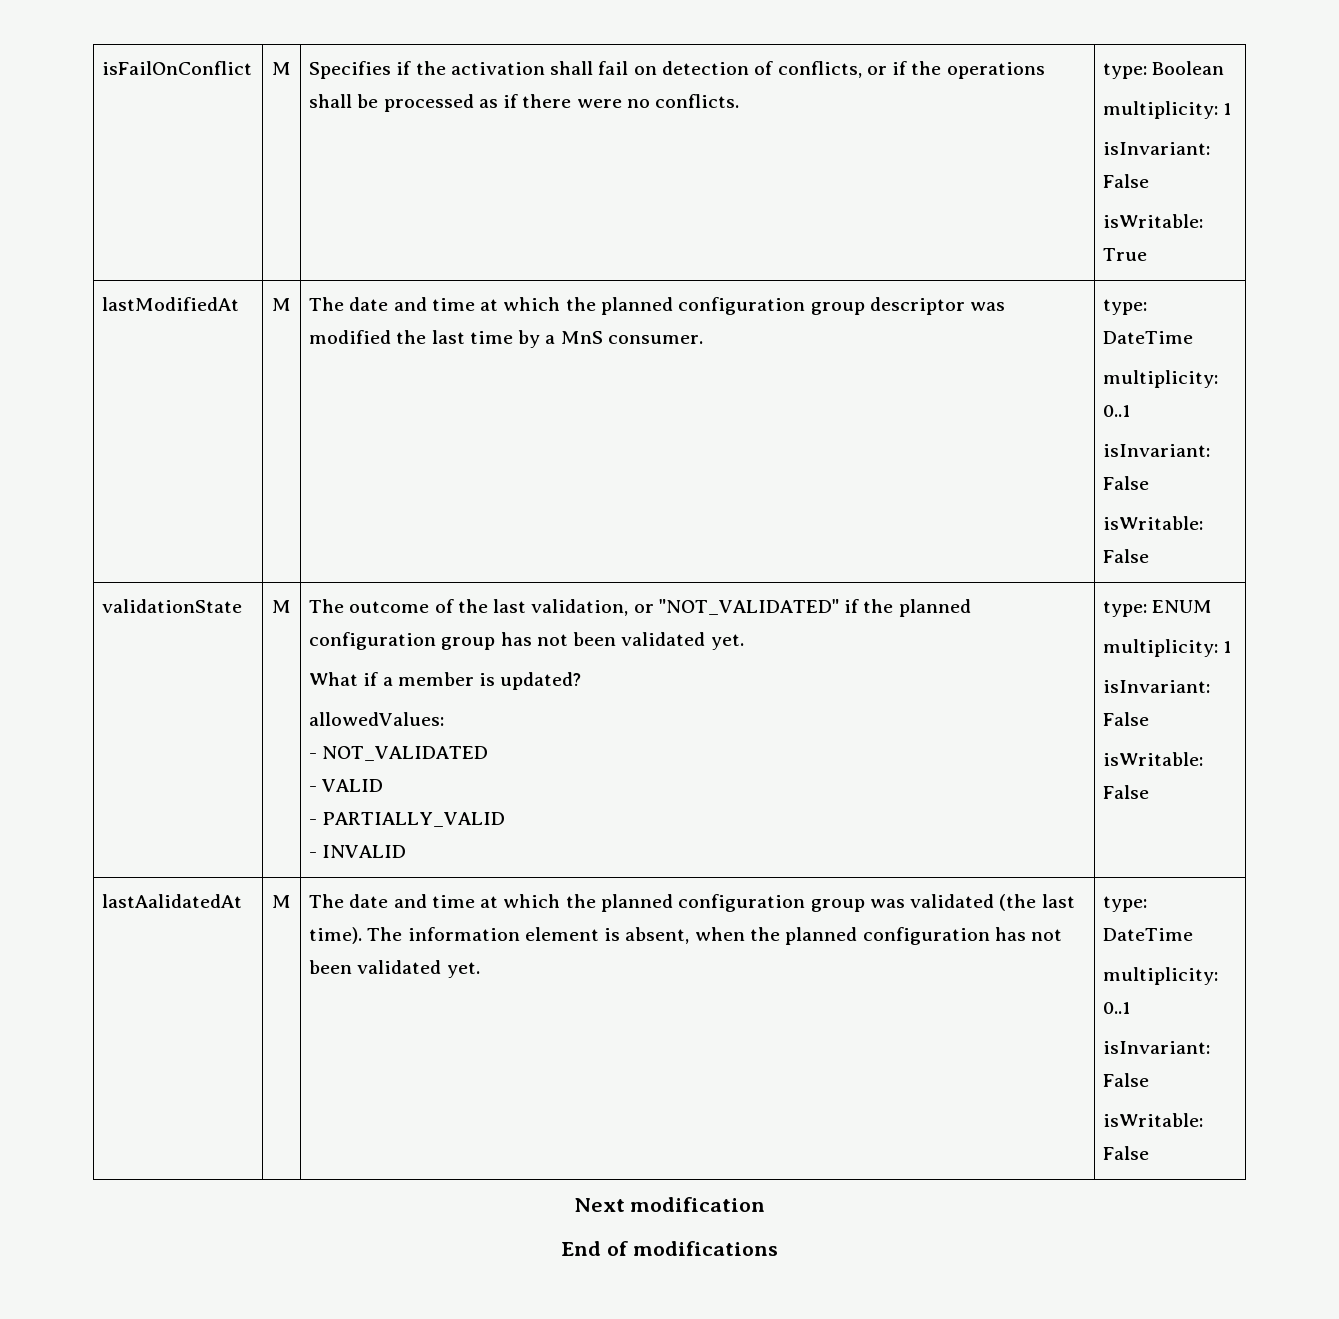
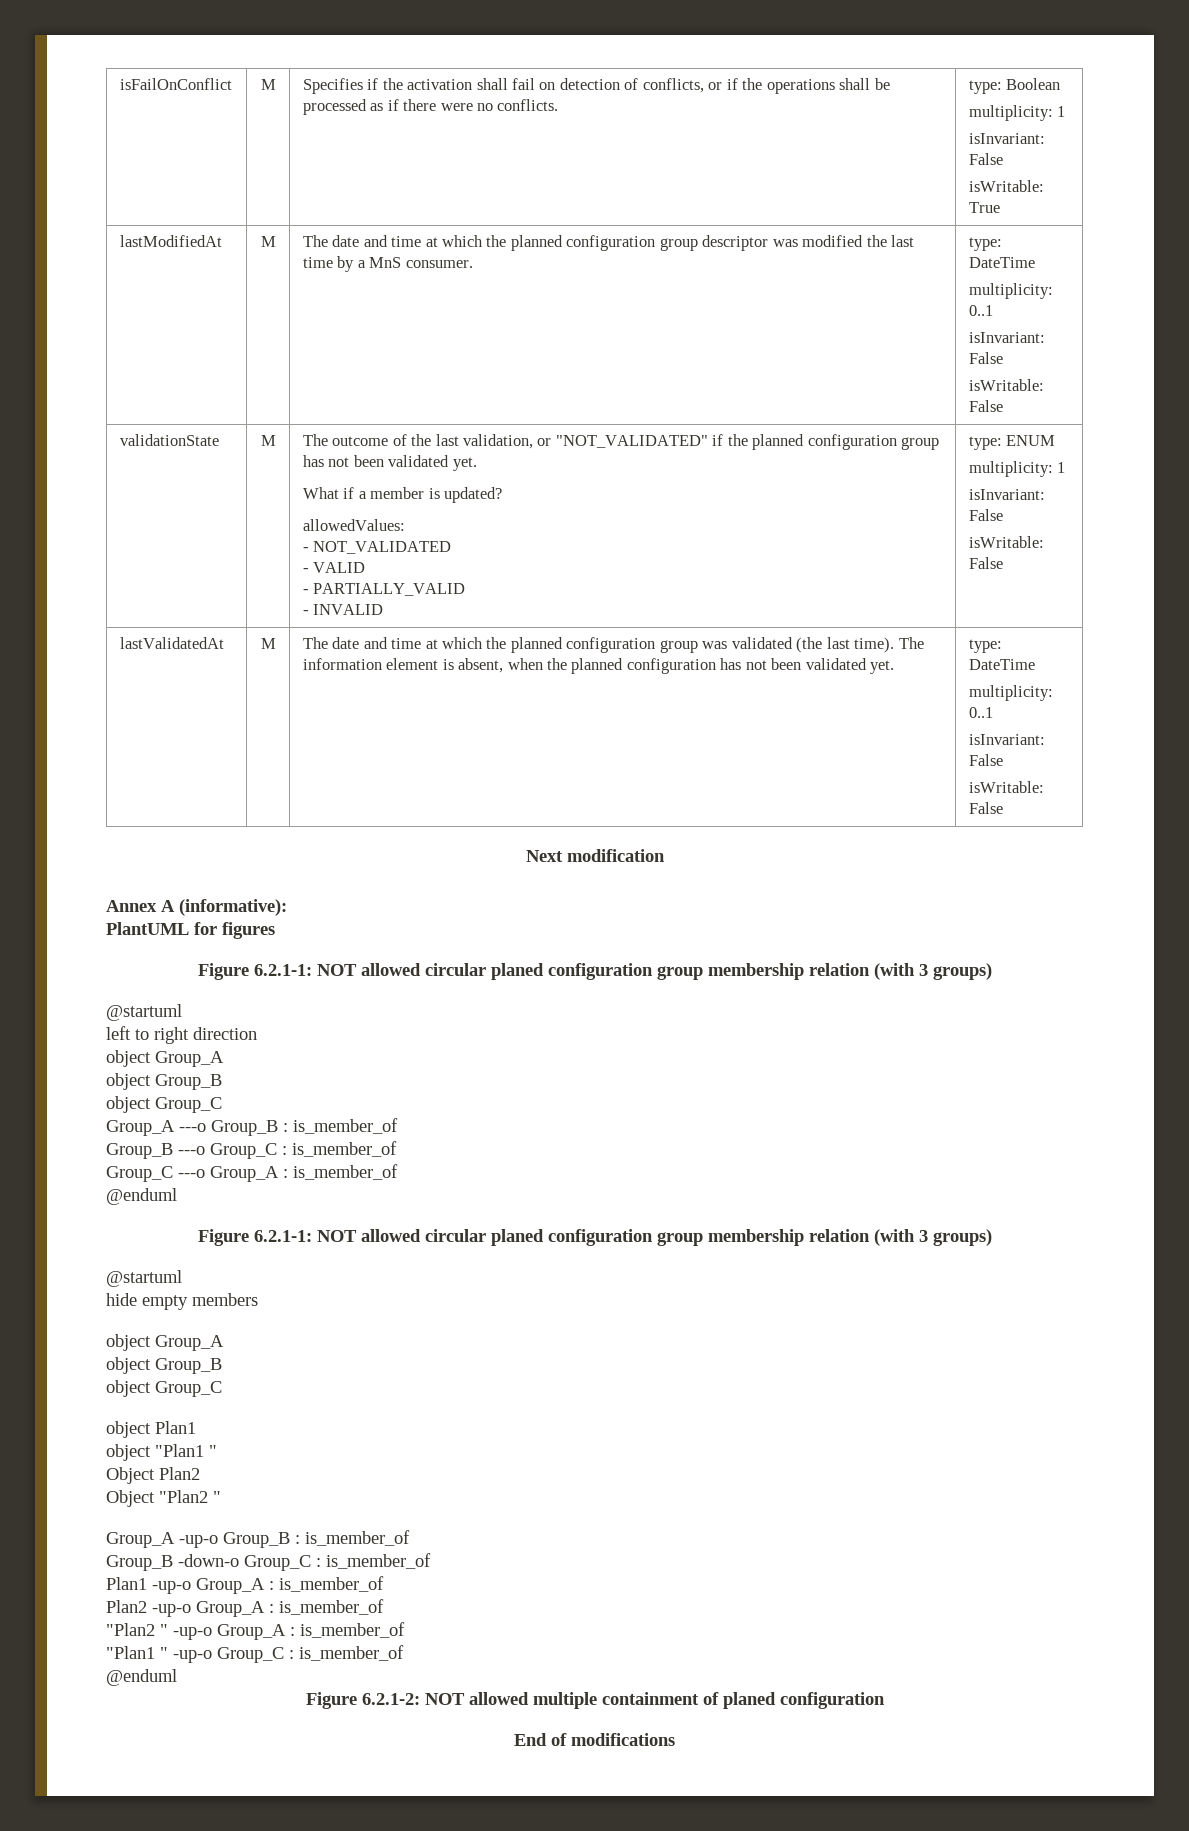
- lastAalidatedAt | M | The date and time at which the planned configuration group was validated (the last time). The information element is absent, when the planned configuration has not been validated yet. | type: DateTime
+ lastValidatedAt | M | The date and time at which the planned configuration group was validated (the last time). The information element is absent, when the planned configuration has not been validated yet. | type: DateTime
+ Annex A (informative):
+ PlantUML for figures
+ Figure 6.2.1-1: NOT allowed circular planed configuration group membership relation (with 3 groups)
+ @startuml
+ left to right direction
+ object Group_A
+ object Group_B
+ object Group_C
+ Group_A ---o Group_B : is_member_of
+ Group_B ---o Group_C : is_member_of
+ Group_C ---o Group_A : is_member_of
+ @enduml
+ Figure 6.2.1-1: NOT allowed circular planed configuration group membership relation (with 3 groups)
+ @startuml
+ hide empty members
+ object Group_A
+ object Group_B
+ object Group_C
+ object Plan1
+ object "Plan1 "
+ Object Plan2
+ Object "Plan2 "
+ Group_A -up-o Group_B : is_member_of
+ Group_B -down-o Group_C : is_member_of
+ Plan1 -up-o Group_A : is_member_of
+ Plan2 -up-o Group_A : is_member_of
+ "Plan2 " -up-o Group_A : is_member_of
+ "Plan1 " -up-o Group_C : is_member_of
+ @enduml
+ Figure 6.2.1-2: NOT allowed multiple containment of planed configuration

